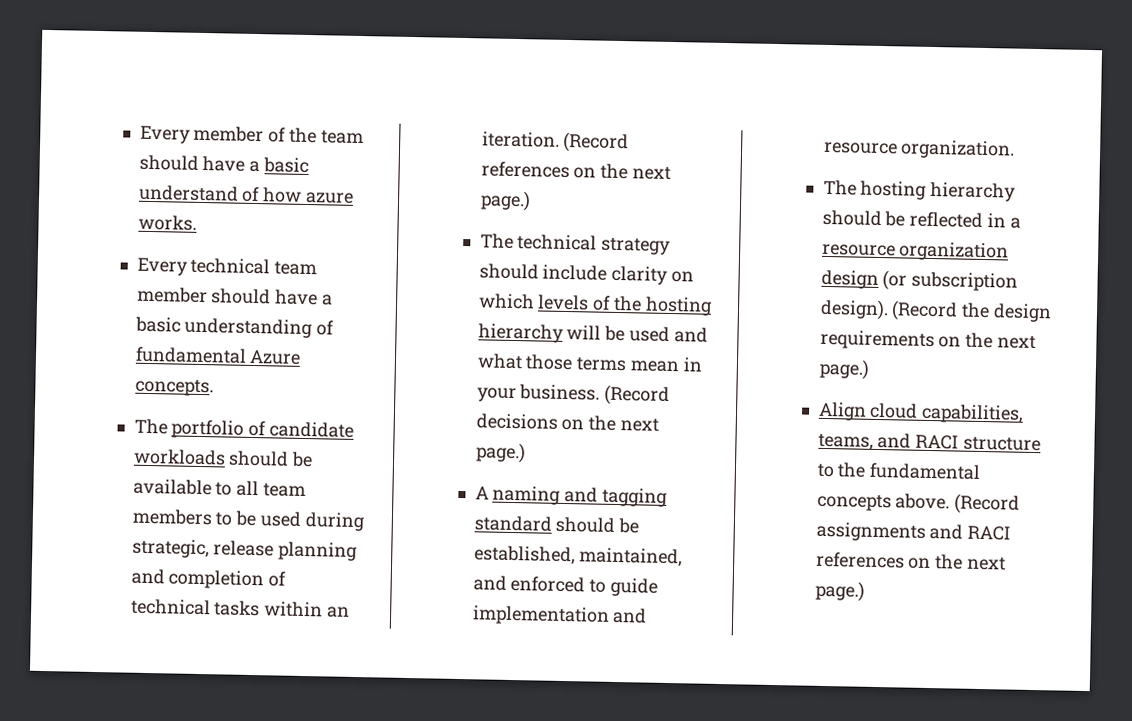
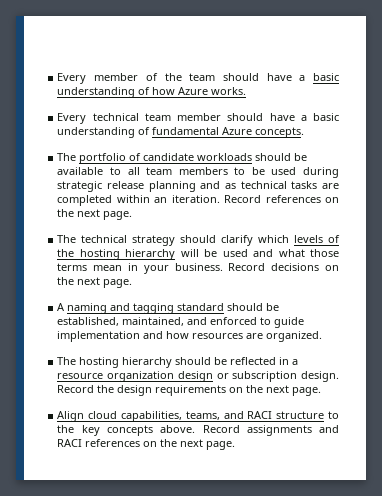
- Every member of the team should have a basic understand of how azure works.
+ Every member of the team should have a basic understanding of how Azure works.
- The portfolio of candidate workloads should be available to all team members to be used during strategic, release planning and completion of technical tasks within an iteration.
+ The portfolio of candidate workloads should be available to all team members to be used during strategic release planning and as technical tasks are completed within an iteration.
- (Record references on the next page.)
+ Record references on the next page.
- The technical strategy should include clarity on which levels of the hosting hierarchy will be used and what those terms mean in your business.
+ The technical strategy should clarify which levels of the hosting hierarchy will be used and what those terms mean in your business.
- (Record decisions on the next page.)
+ Record decisions on the next page.
- A naming and tagging standard should be established, maintained, and enforced to guide implementation and resource organization.
+ A naming and tagging standard should be established, maintained, and enforced to guide implementation and how resources are organized.
- The hosting hierarchy should be reflected in a resource organization design (or subscription design). (Record the design requirements on the next page.)
+ The hosting hierarchy should be reflected in a resource organization design or subscription design. Record the design requirements on the next page.
- Align cloud capabilities, teams, and RACI structure to the fundamental concepts above.
+ Align cloud capabilities, teams, and RACI structure to the key concepts above.
- (Record assignments and RACI references on the next page.)
+ Record assignments and RACI references on the next page.

